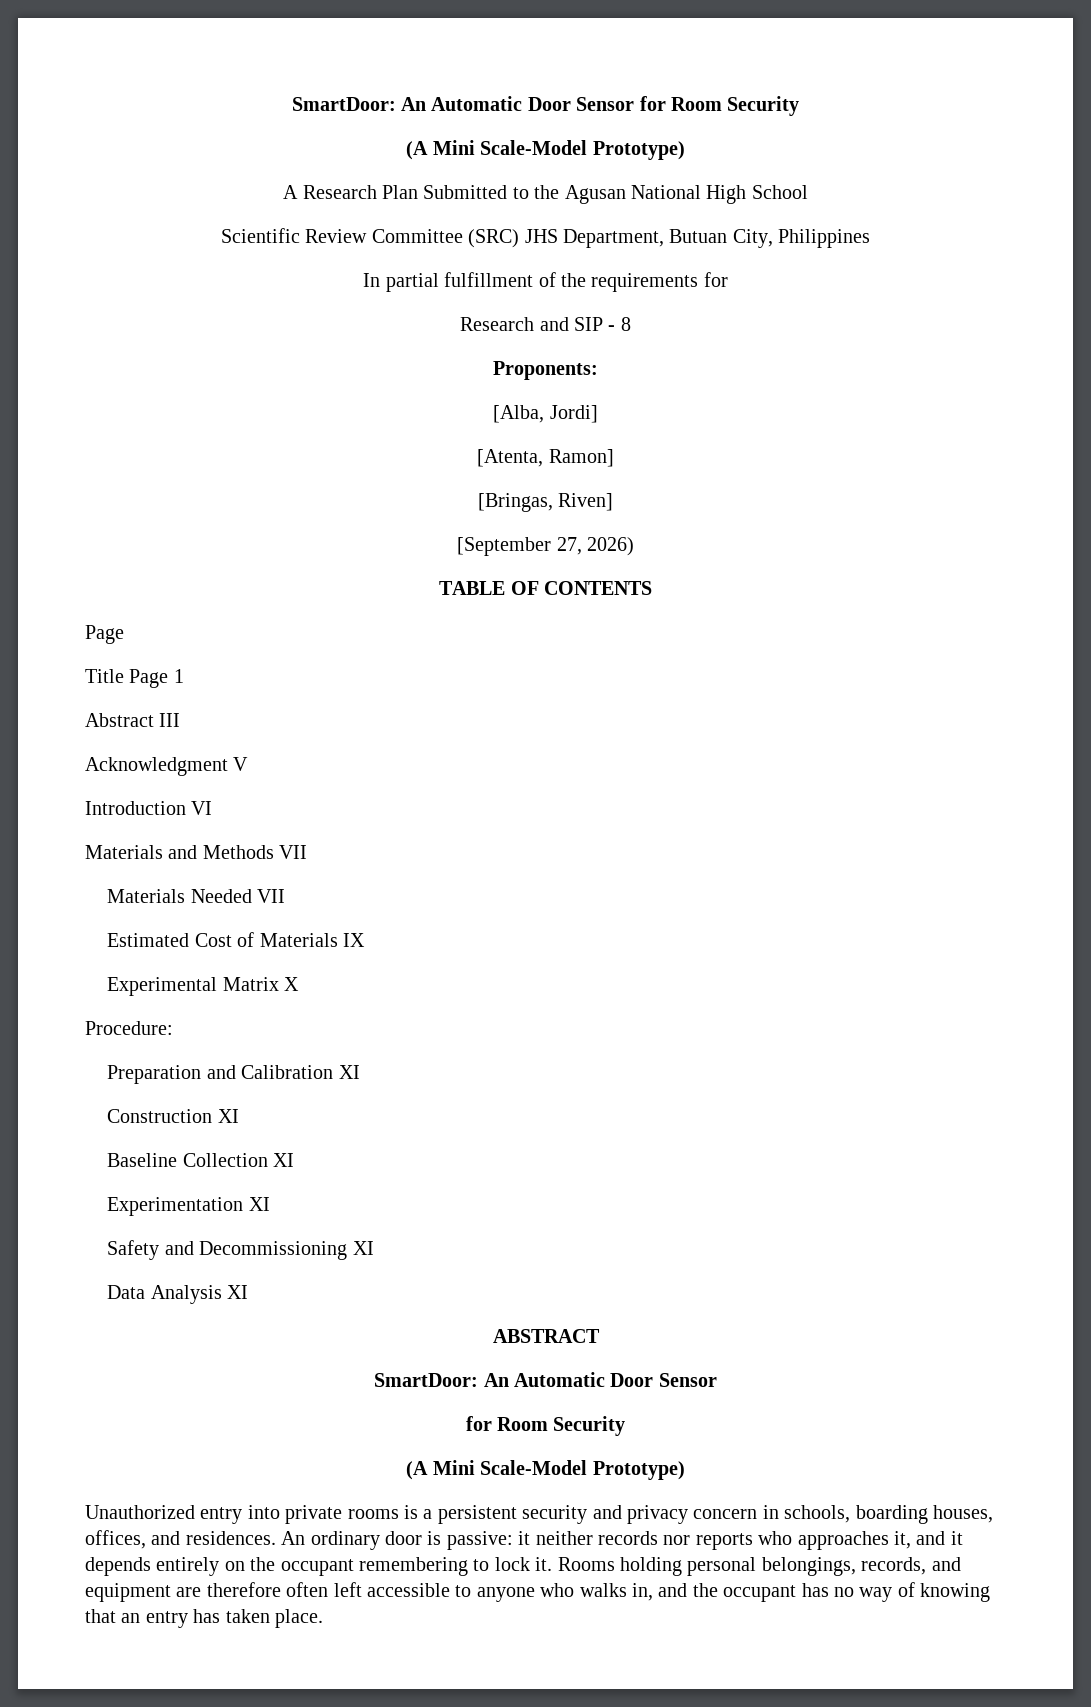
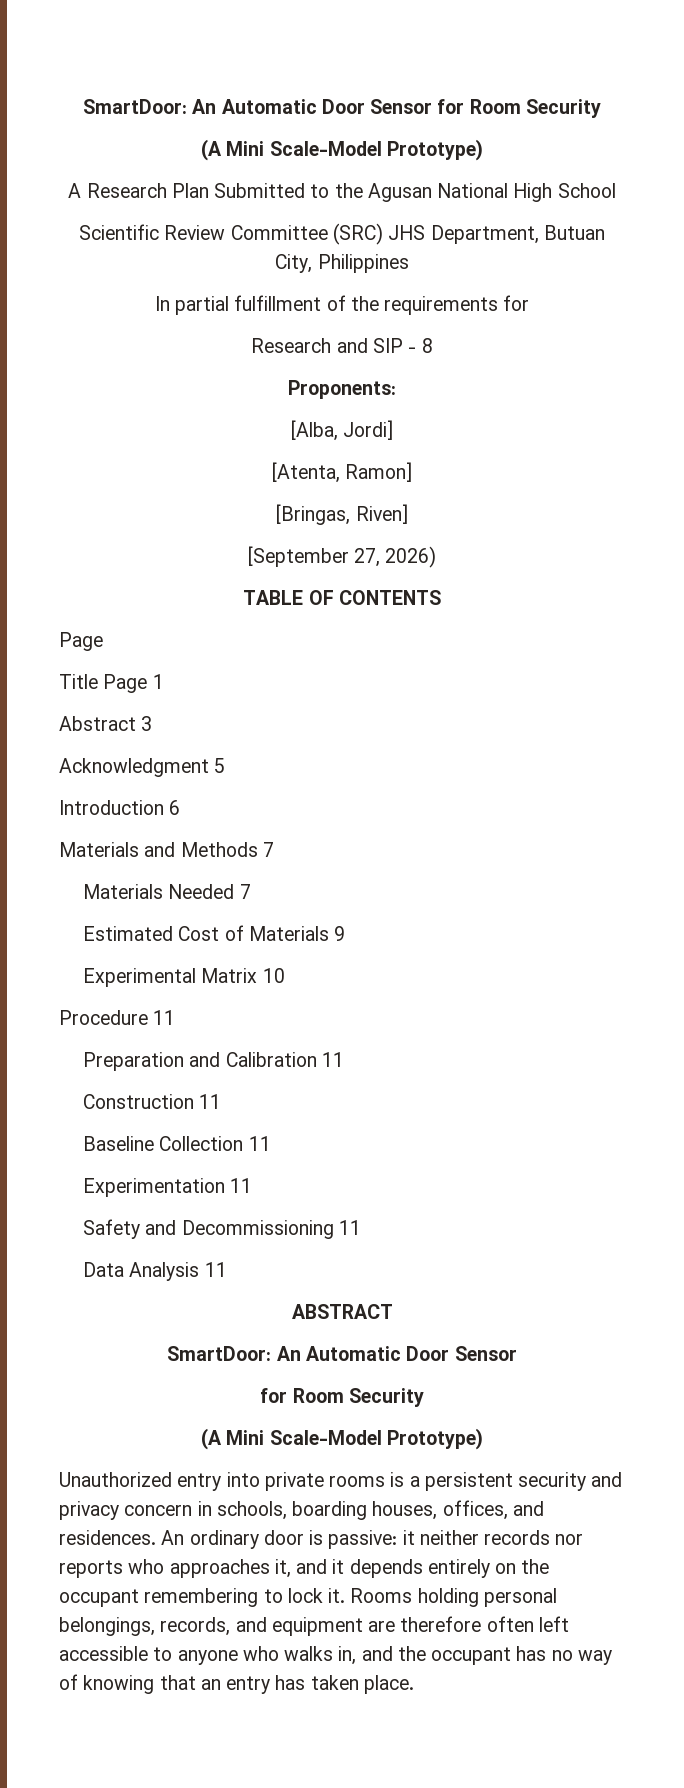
- Abstract III
+ Abstract 3
- Acknowledgment V
+ Acknowledgment 5
- Introduction VI
+ Introduction 6
- Materials and Methods VII
+ Materials and Methods 7
- Materials Needed VII
+ Materials Needed 7
- Estimated Cost of Materials IX
+ Estimated Cost of Materials 9
- Experimental Matrix X
- Procedure:
+ Experimental Matrix 10
+ Procedure 11
- Preparation and Calibration XI
+ Preparation and Calibration 11
- Construction XI
+ Construction 11
- Baseline Collection XI
+ Baseline Collection 11
- Experimentation XI
+ Experimentation 11
- Safety and Decommissioning XI
+ Safety and Decommissioning 11
- Data Analysis XI
+ Data Analysis 11

